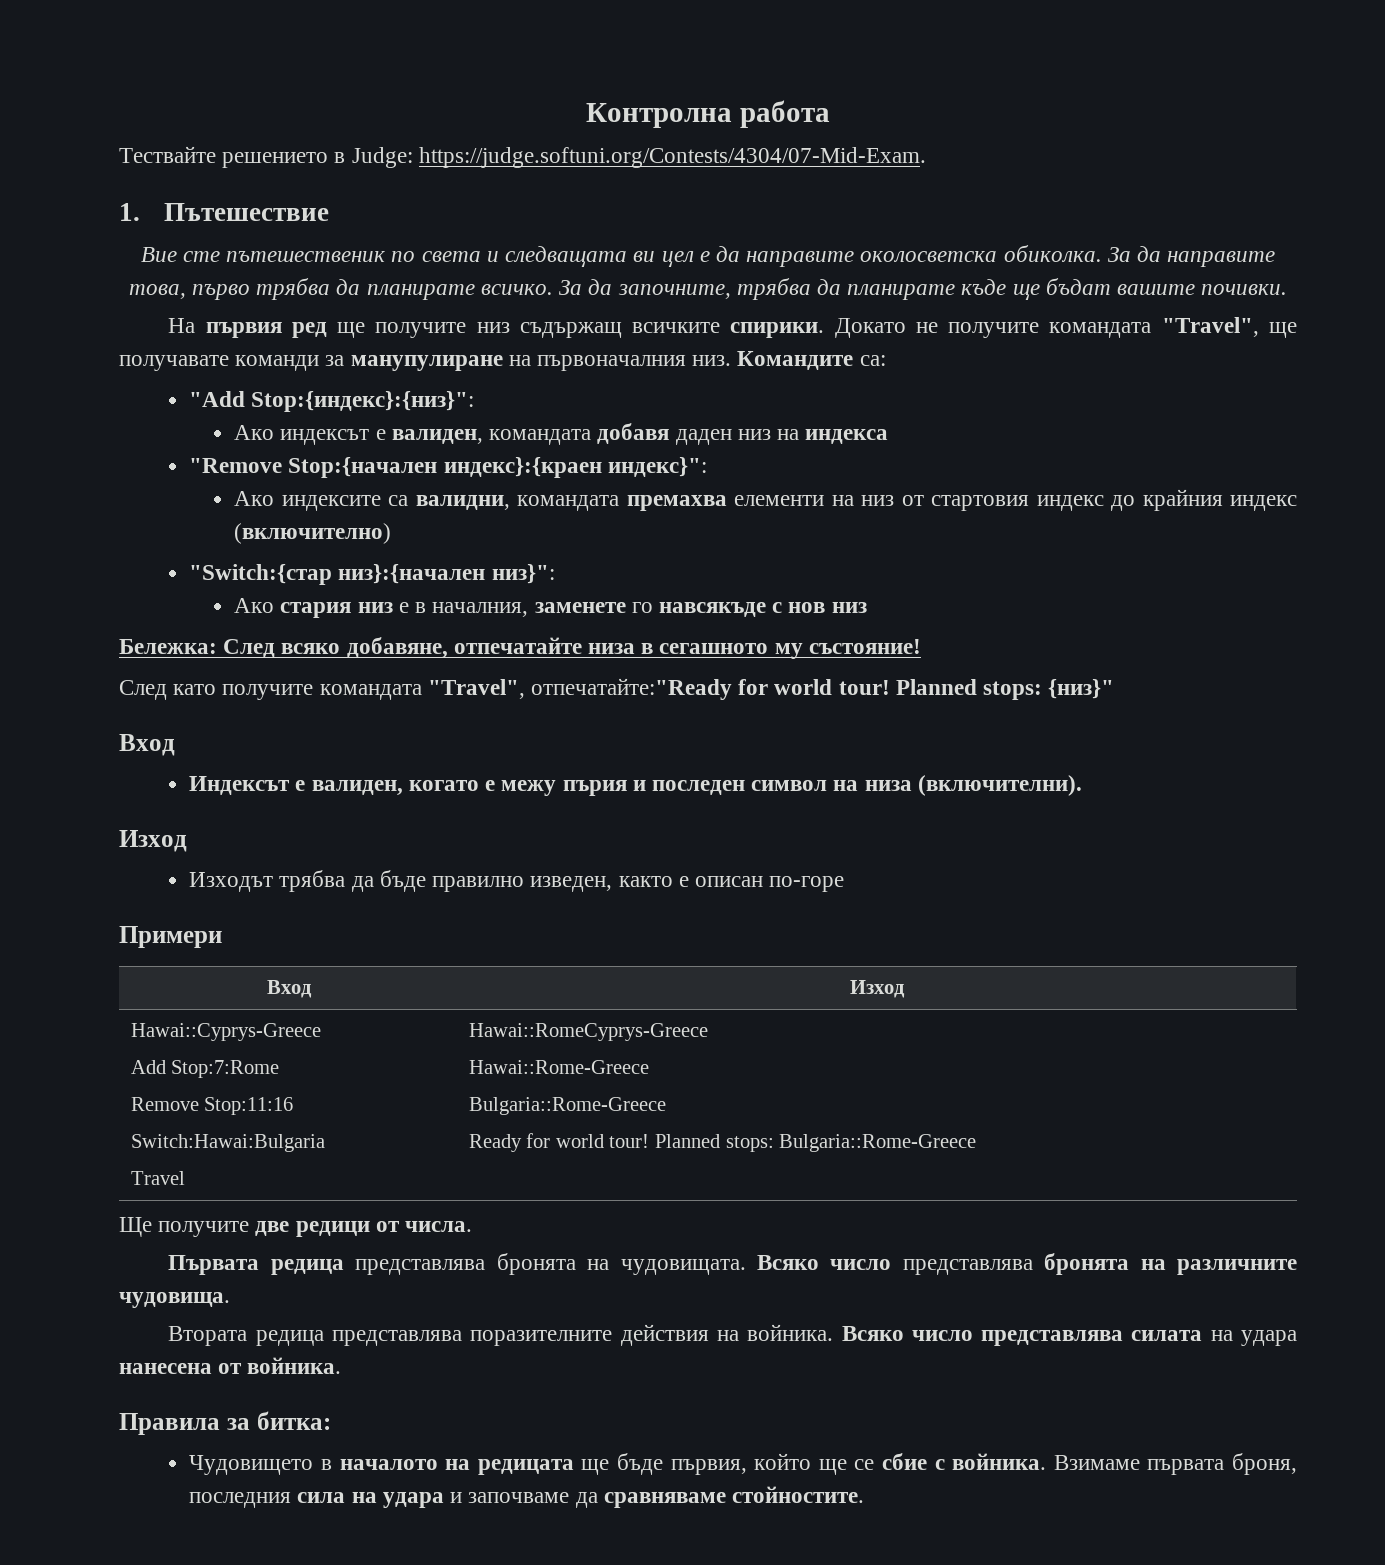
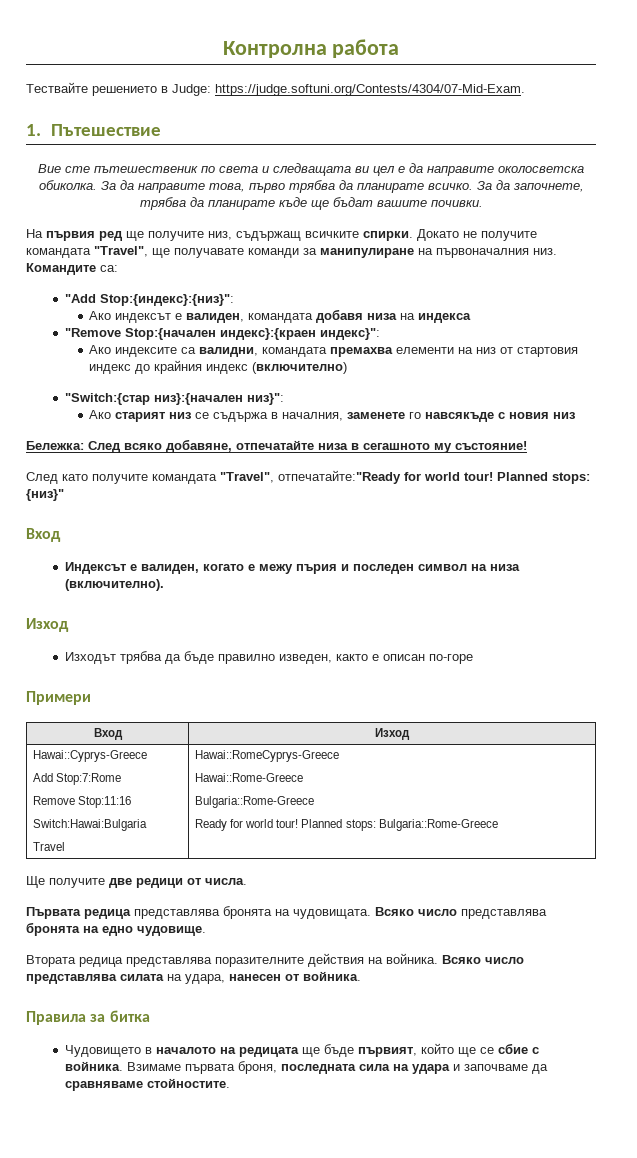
- За да започните, трябва да планирате къде ще бъдат вашите почивки.
+ За да започнете, трябва да планирате къде ще бъдат вашите почивки.
- На първия ред ще получите низ съдържащ всичките спирики.
+ На първия ред ще получите низ, съдържащ всичките спирки.
- Докато не получите командата "Travel", ще получавате команди за манупулиране на първоначалния низ.
+ Докато не получите командата "Travel", ще получавате команди за манипулиране на първоначалния низ.
- Ако индексът е валиден, командата добавя даден низ на индекса
+ Ако индексът е валиден, командата добавя низа на индекса
- Ако стария низ е в началния, заменете го навсякъде с нов низ
+ Ако старият низ се съдържа в началния, заменете го навсякъде с новия низ
- Индексът е валиден, когато е межу пърия и последен символ на низа (включителни).
+ Индексът е валиден, когато е межу пърия и последен символ на низа (включително).
- Всяко число представлява бронята на различните чудовища.
+ Всяко число представлява бронята на едно чудовище.
- Всяко число представлява силата на удара нанесена от войника.
+ Всяко число представлява силата на удара, нанесен от войника.
- Правила за битка:
+ Правила за битка
- Чудовището в началото на редицата ще бъде първия, който ще се сбие с войника.
+ Чудовището в началото на редицата ще бъде първият, който ще се сбие с войника.
- Взимаме първата броня, последния сила на удара и започваме да сравняваме стойностите.
+ Взимаме първата броня, последната сила на удара и започваме да сравняваме стойностите.

